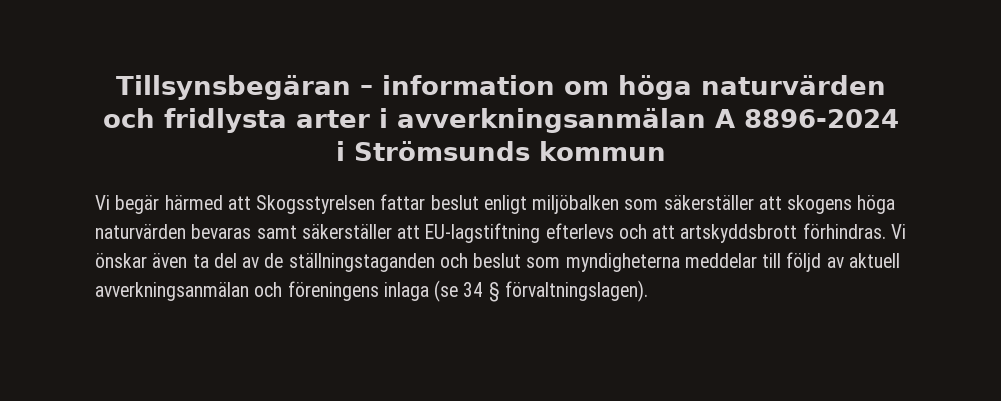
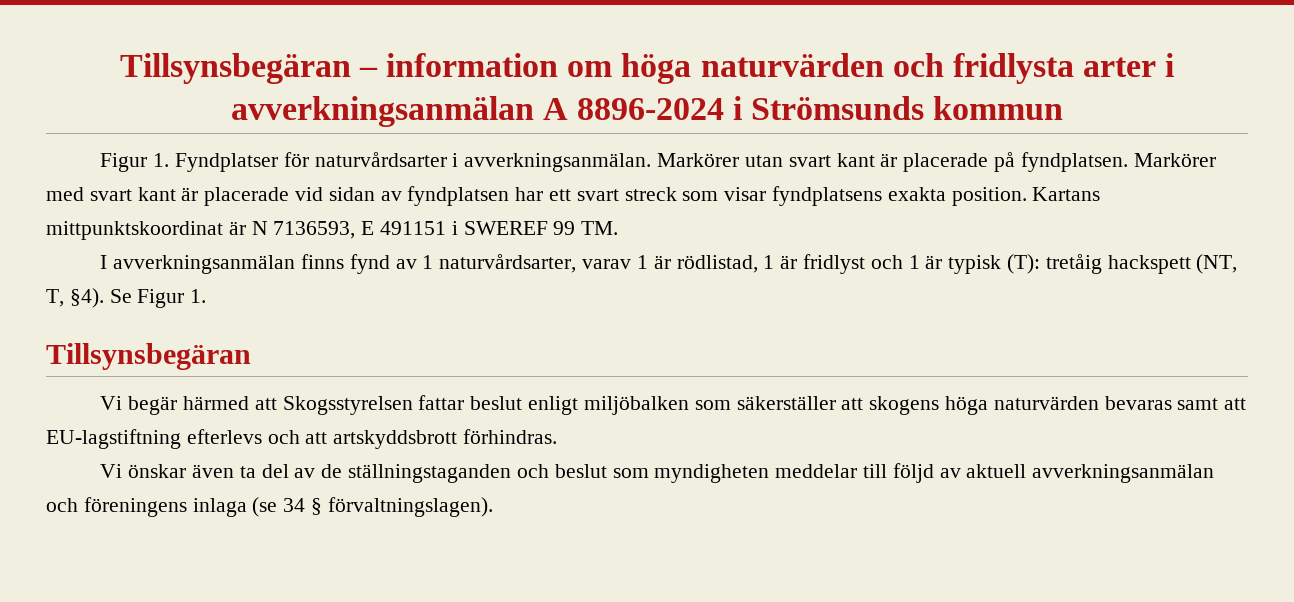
+ Figur 1. Fyndplatser för naturvårdsarter i avverkningsanmälan. Markörer utan svart kant är placerade på fyndplatsen. Markörer med svart kant är placerade vid sidan av fyndplatsen har ett svart streck som visar fyndplatsens exakta position. Kartans mittpunktskoordinat är N 7136593, E 491151 i SWEREF 99 TM.
+ I avverkningsanmälan finns fynd av 1 naturvårdsarter, varav 1 är rödlistad, 1 är fridlyst och 1 är typisk (T): tretåig hackspett (NT, T, §4). Se Figur 1.
+ Tillsynsbegäran
- Vi begär härmed att Skogsstyrelsen fattar beslut enligt miljöbalken som säkerställer att skogens höga naturvärden bevaras samt säkerställer att EU-lagstiftning efterlevs och att artskyddsbrott förhindras. Vi önskar även ta del av de ställningstaganden och beslut som myndigheterna meddelar till följd av aktuell avverkningsanmälan och föreningens inlaga (se 34 § förvaltningslagen).
+ Vi begär härmed att Skogsstyrelsen fattar beslut enligt miljöbalken som säkerställer att skogens höga naturvärden bevaras samt att EU-lagstiftning efterlevs och att artskyddsbrott förhindras.
+ Vi önskar även ta del av de ställningstaganden och beslut som myndigheten meddelar till följd av aktuell avverkningsanmälan och föreningens inlaga (se 34 § förvaltningslagen).

